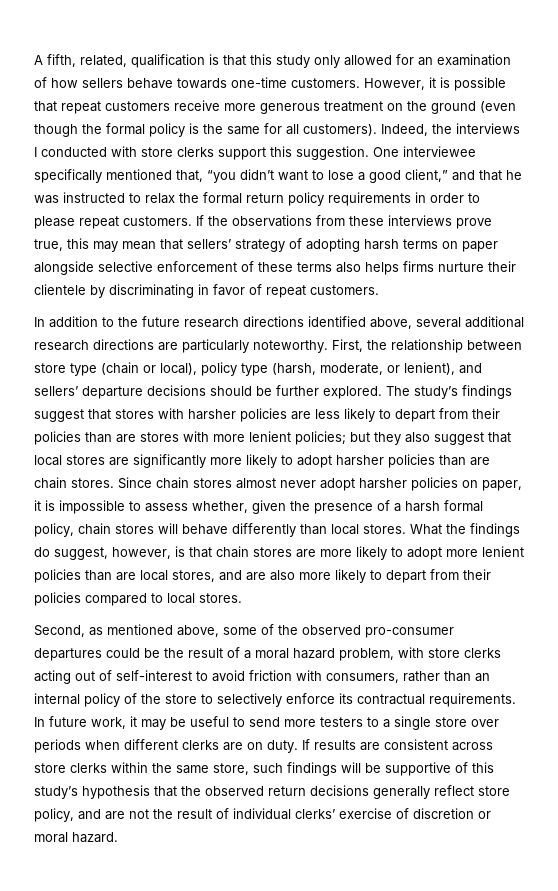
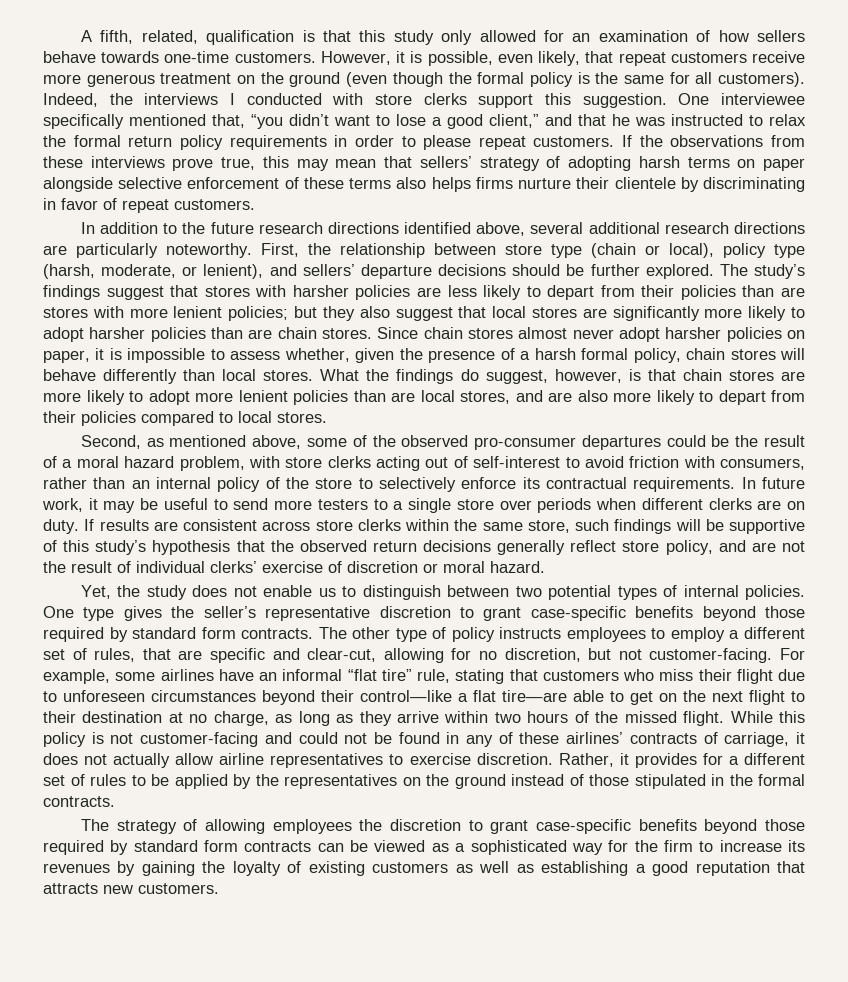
- However, it is possible that repeat customers receive more generous treatment on the ground (even though the formal policy is the same for all customers).
+ However, it is possible, even likely, that repeat customers receive more generous treatment on the ground (even though the formal policy is the same for all customers).
+ Yet, the study does not enable us to distinguish between two potential types of internal policies. One type gives the seller’s representative discretion to grant case-specific benefits beyond those required by standard form contracts. The other type of policy instructs employees to employ a different set of rules, that are specific and clear-cut, allowing for no discretion, but not customer-facing. For example, some airlines have an informal “flat tire” rule, stating that customers who miss their flight due to unforeseen circumstances beyond their control—like a flat tire—are able to get on the next flight to their destination at no charge, as long as they arrive within two hours of the missed flight. While this policy is not customer-facing and could not be found in any of these airlines’ contracts of carriage, it does not actually allow airline representatives to exercise discretion. Rather, it provides for a different set of rules to be applied by the representatives on the ground instead of those stipulated in the formal contracts.
+ The strategy of allowing employees the discretion to grant case-specific benefits beyond those required by standard form contracts can be viewed as a sophisticated way for the firm to increase its revenues by gaining the loyalty of existing customers as well as establishing a good reputation that attracts new customers.

